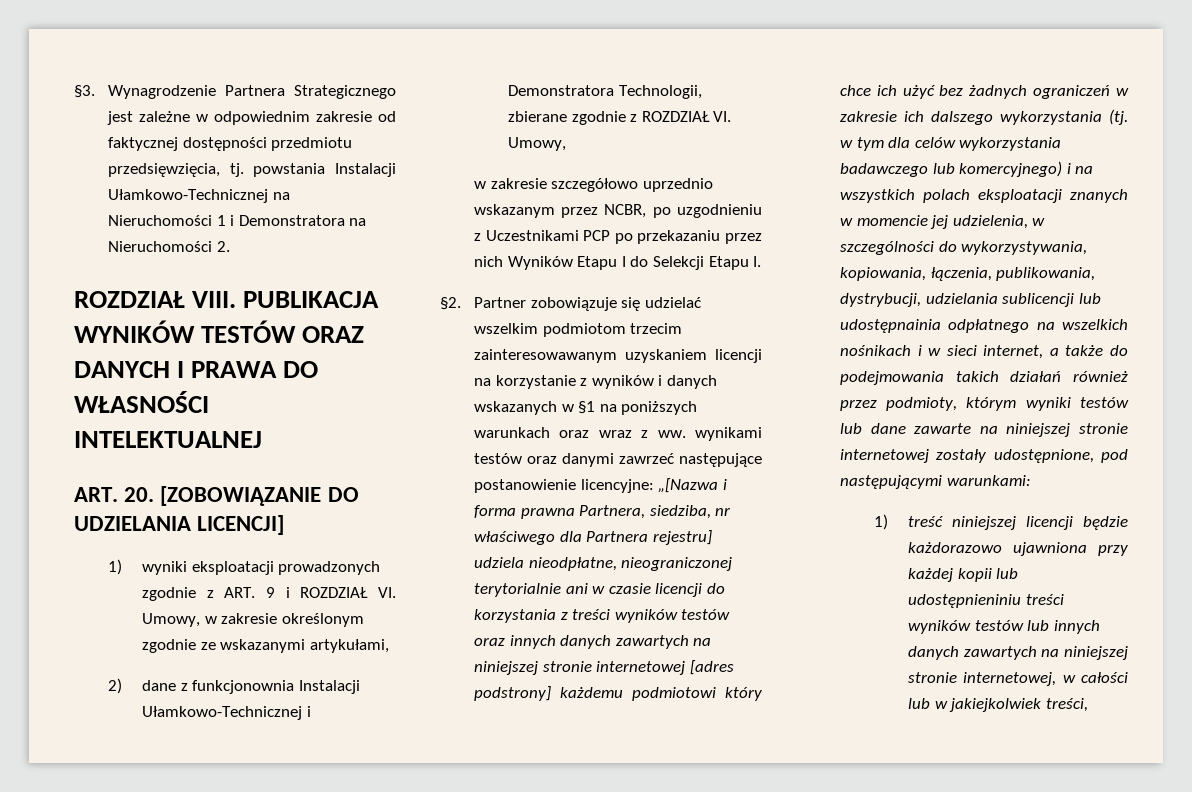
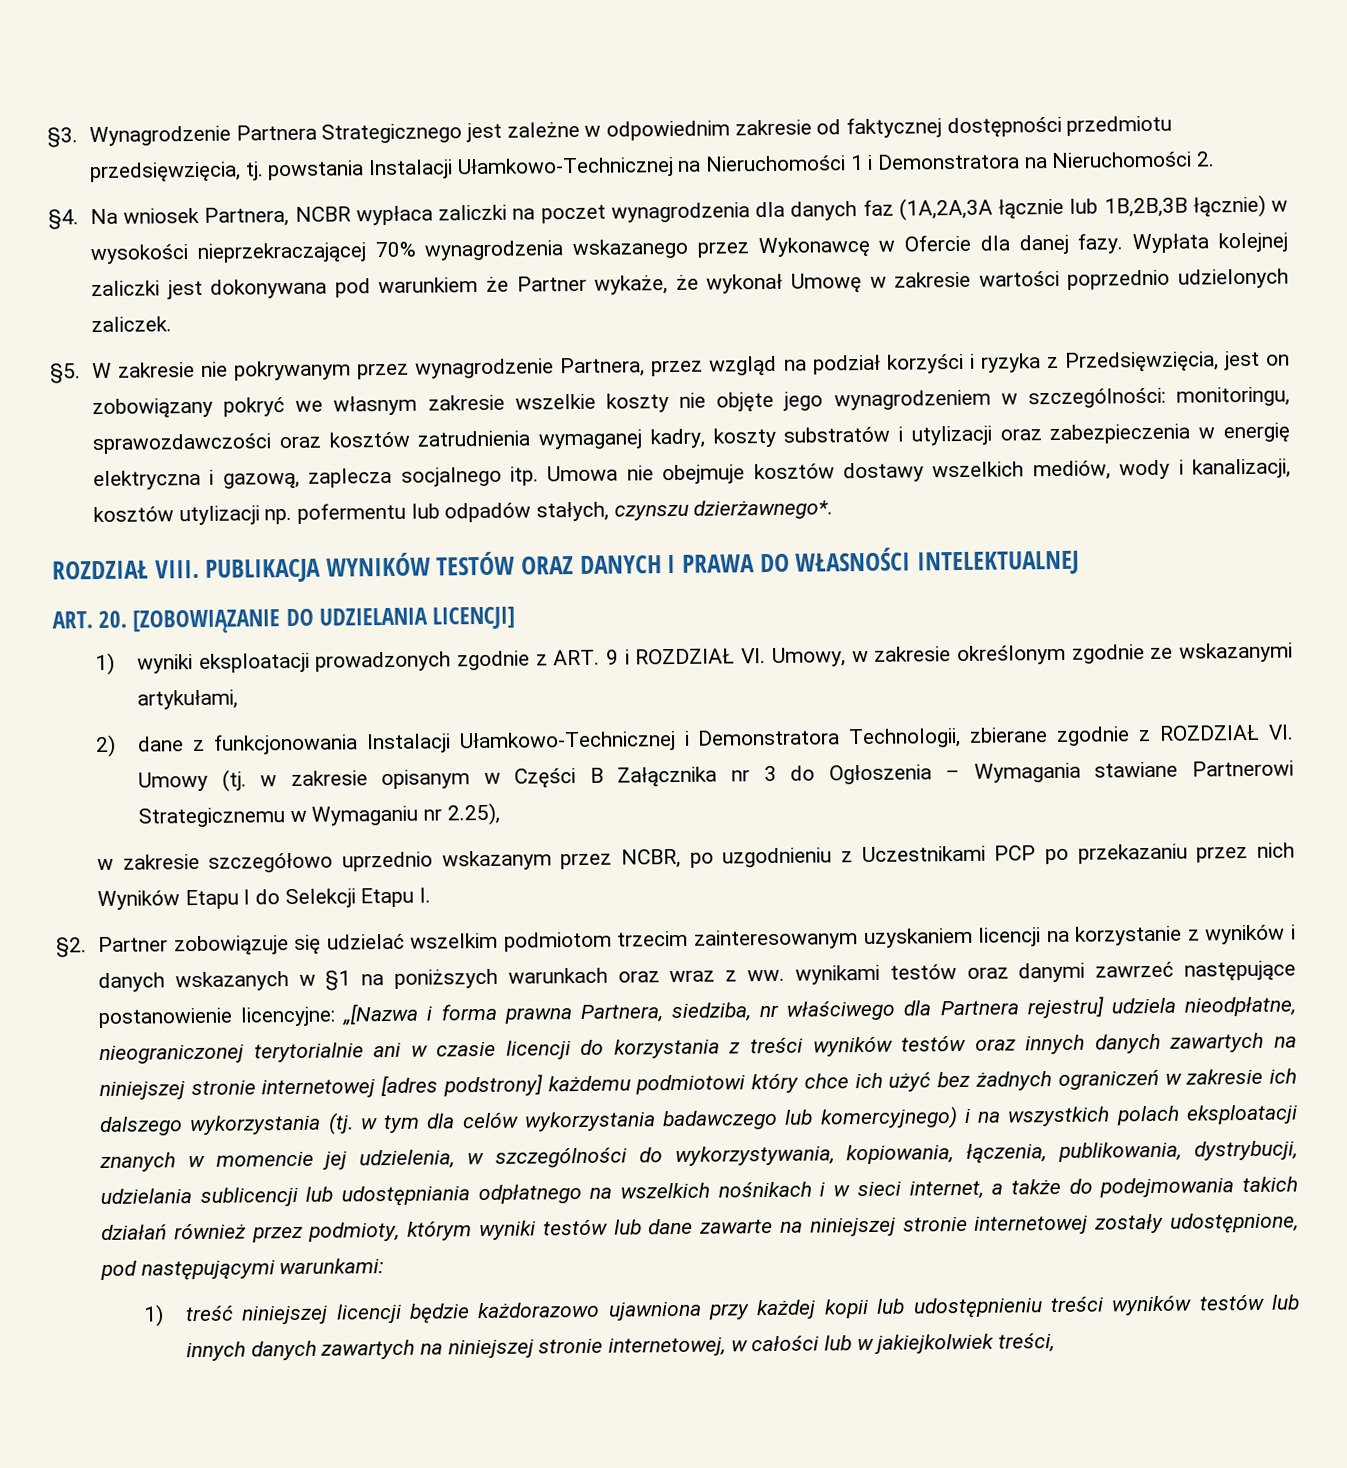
+ §4. Na wniosek Partnera, NCBR wypłaca zaliczki na poczet wynagrodzenia dla danych faz (1A,2A,3A łącznie lub 1B,2B,3B łącznie) w wysokości nieprzekraczającej 70% wynagrodzenia wskazanego przez Wykonawcę w Ofercie dla danej fazy. Wypłata kolejnej zaliczki jest dokonywana pod warunkiem że Partner wykaże, że wykonał Umowę w zakresie wartości poprzednio udzielonych zaliczek.
+ §5. W zakresie nie pokrywanym przez wynagrodzenie Partnera, przez wzgląd na podział korzyści i ryzyka z Przedsięwzięcia, jest on zobowiązany pokryć we własnym zakresie wszelkie koszty nie objęte jego wynagrodzeniem w szczególności: monitoringu, sprawozdawczości oraz kosztów zatrudnienia wymaganej kadry, koszty substratów i utylizacji oraz zabezpieczenia w energię elektryczna i gazową, zaplecza socjalnego itp. Umowa nie obejmuje kosztów dostawy wszelkich mediów, wody i kanalizacji, kosztów utylizacji np. pofermentu lub odpadów stałych, czynszu dzierżawnego*.
- 2) dane z funkcjonownia Instalacji Ułamkowo-Technicznej i Demonstratora Technologii, zbierane zgodnie z ROZDZIAŁ VI. Umowy,
+ 2) dane z funkcjonowania Instalacji Ułamkowo-Technicznej i Demonstratora Technologii, zbierane zgodnie z ROZDZIAŁ VI. Umowy (tj. w zakresie opisanym w Części B Załącznika nr 3 do Ogłoszenia – Wymagania stawiane Partnerowi Strategicznemu w Wymaganiu nr 2.25),
- Partner zobowiązuje się udzielać wszelkim podmiotom trzecim zainteresowawanym uzyskaniem licencji na korzystanie z wyników i danych wskazanych w §1 na poniższych warunkach oraz wraz z ww. wynikami testów oraz danymi zawrzeć następujące postanowienie licencyjne:
+ Partner zobowiązuje się udzielać wszelkim podmiotom trzecim zainteresowanym uzyskaniem licencji na korzystanie z wyników i danych wskazanych w §1 na poniższych warunkach oraz wraz z ww. wynikami testów oraz danymi zawrzeć następujące postanowienie licencyjne:
- „[Nazwa i forma prawna Partnera, siedziba, nr właściwego dla Partnera rejestru] udziela nieodpłatne, nieograniczonej terytorialnie ani w czasie licencji do korzystania z treści wyników testów oraz innych danych zawartych na niniejszej stronie internetowej [adres podstrony] każdemu podmiotowi który chce ich użyć bez żadnych ograniczeń w zakresie ich dalszego wykorzystania (tj. w tym dla celów wykorzystania badawczego lub komercyjnego) i na wszystkich polach eksploatacji znanych w momencie jej udzielenia, w szczególności do wykorzystywania, kopiowania, łączenia, publikowania, dystrybucji, udzielania sublicencji lub udostępnainia odpłatnego na wszelkich nośnikach i w sieci internet, a także do podejmowania takich działań również przez podmioty, którym wyniki testów lub dane zawarte na niniejszej stronie internetowej zostały udostępnione, pod następującymi warunkami:
+ „[Nazwa i forma prawna Partnera, siedziba, nr właściwego dla Partnera rejestru] udziela nieodpłatne, nieograniczonej terytorialnie ani w czasie licencji do korzystania z treści wyników testów oraz innych danych zawartych na niniejszej stronie internetowej [adres podstrony] każdemu podmiotowi który chce ich użyć bez żadnych ograniczeń w zakresie ich dalszego wykorzystania (tj. w tym dla celów wykorzystania badawczego lub komercyjnego) i na wszystkich polach eksploatacji znanych w momencie jej udzielenia, w szczególności do wykorzystywania, kopiowania, łączenia, publikowania, dystrybucji, udzielania sublicencji lub udostępniania odpłatnego na wszelkich nośnikach i w sieci internet, a także do podejmowania takich działań również przez podmioty, którym wyniki testów lub dane zawarte na niniejszej stronie internetowej zostały udostępnione, pod następującymi warunkami:
- 1) treść niniejszej licencji będzie każdorazowo ujawniona przy każdej kopii lub udostępnieniniu treści wyników testów lub innych danych zawartych na niniejszej stronie internetowej, w całości lub w jakiejkolwiek treści,
+ 1) treść niniejszej licencji będzie każdorazowo ujawniona przy każdej kopii lub udostępnieniu treści wyników testów lub innych danych zawartych na niniejszej stronie internetowej, w całości lub w jakiejkolwiek treści,

